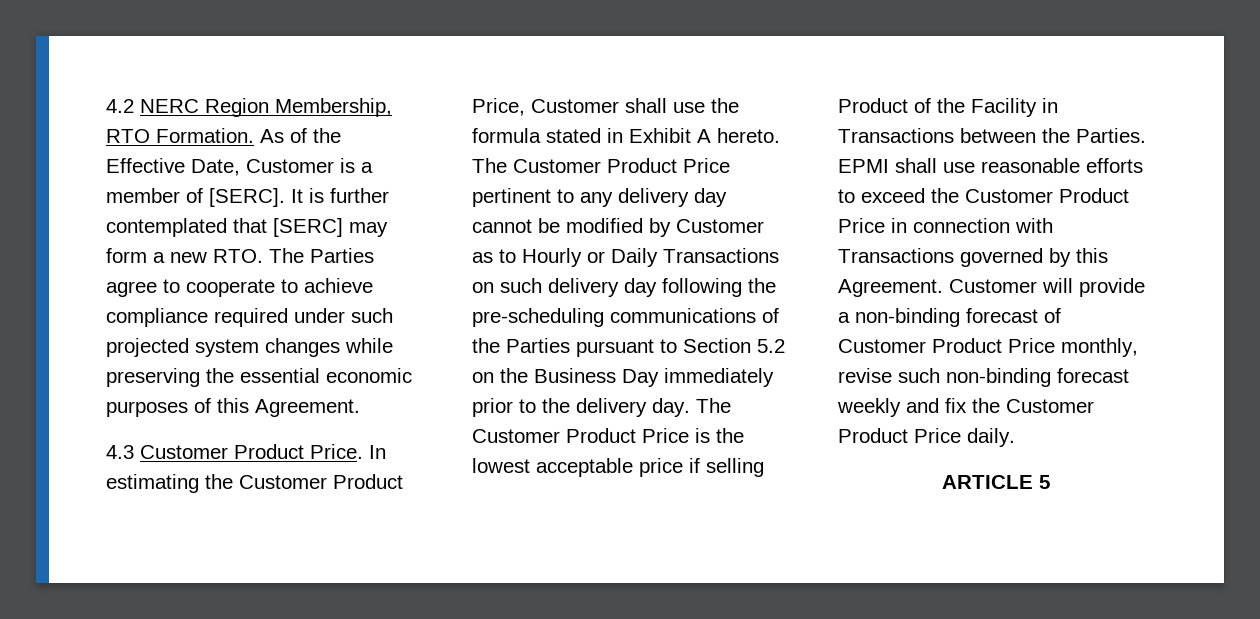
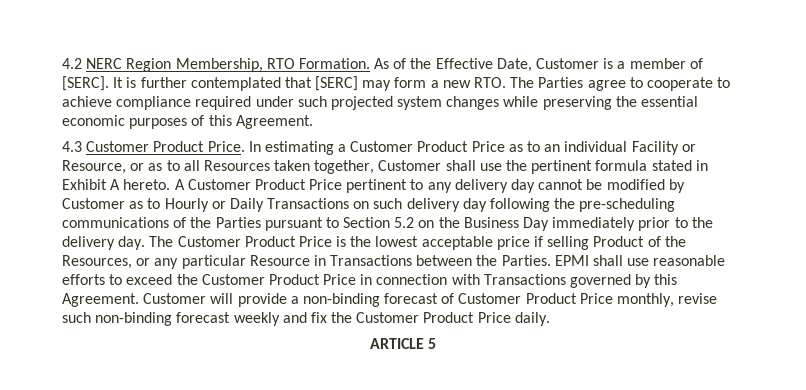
- In estimating the Customer Product Price, Customer shall use the formula stated in Exhibit A hereto.
+ In estimating a Customer Product Price as to an individual Facility or Resource, or as to all Resources taken together, Customer shall use the pertinent formula stated in Exhibit A hereto.
- The Customer Product Price pertinent to any delivery day cannot be modified by Customer as to Hourly or Daily Transactions on such delivery day following the pre-scheduling communications of the Parties pursuant to Section 5.2 on the Business Day immediately prior to the delivery day.
+ A Customer Product Price pertinent to any delivery day cannot be modified by Customer as to Hourly or Daily Transactions on such delivery day following the pre-scheduling communications of the Parties pursuant to Section 5.2 on the Business Day immediately prior to the delivery day.
- The Customer Product Price is the lowest acceptable price if selling Product of the Facility in Transactions between the Parties.
+ The Customer Product Price is the lowest acceptable price if selling Product of the Resources, or any particular Resource in Transactions between the Parties.

